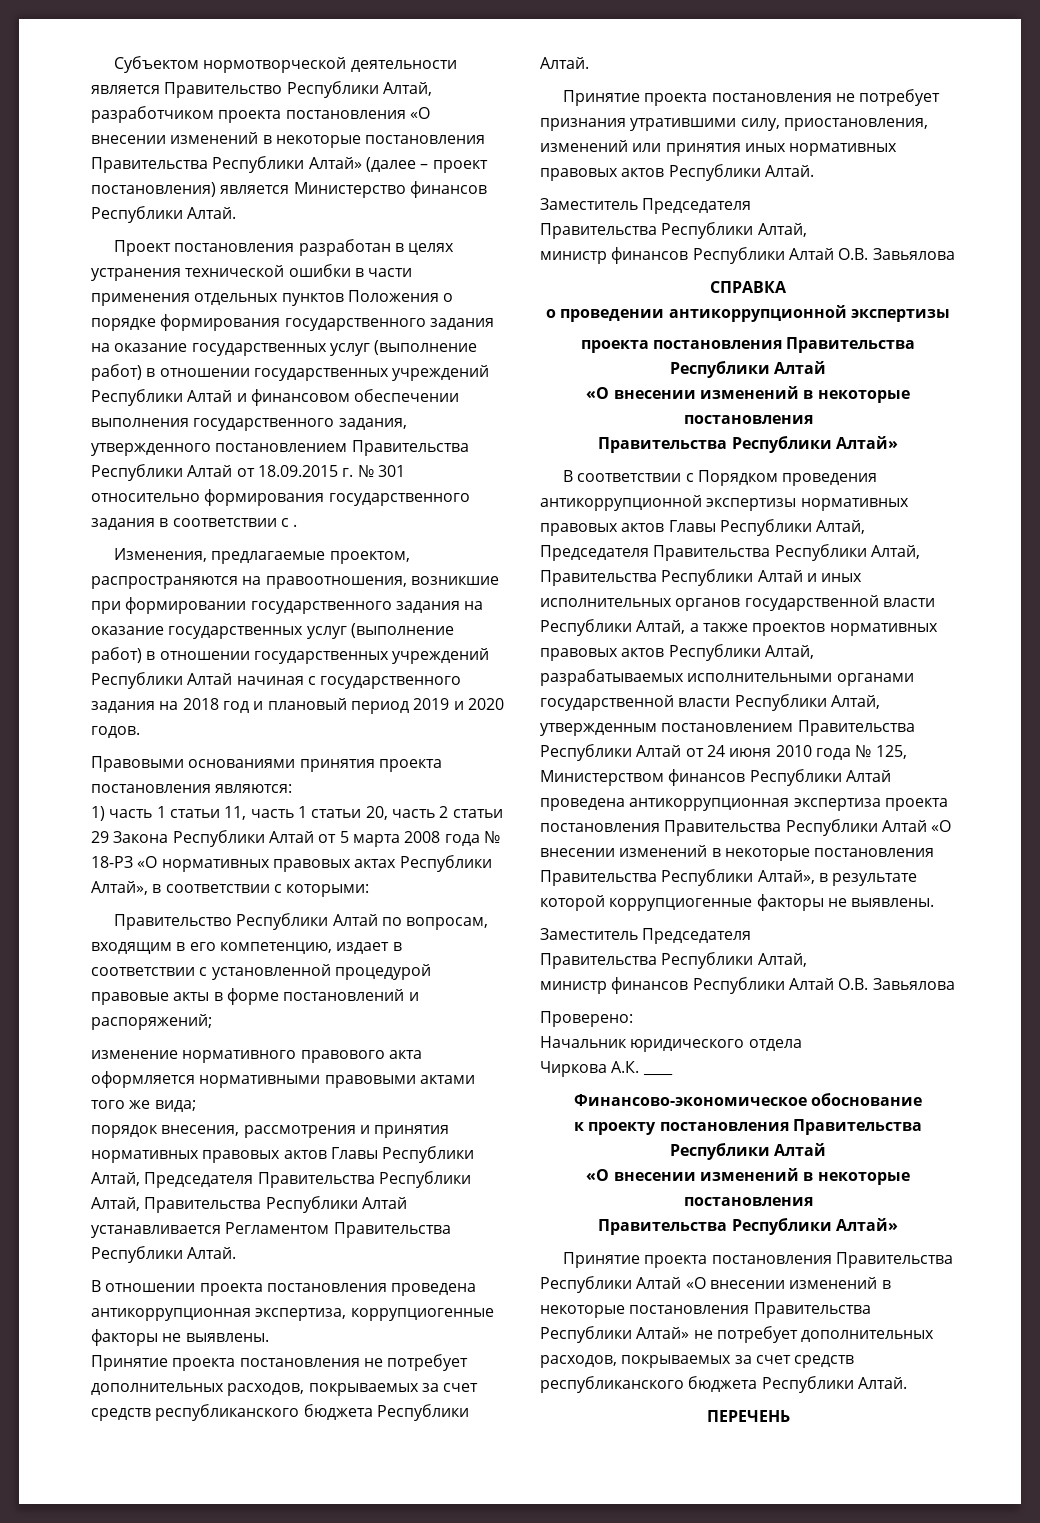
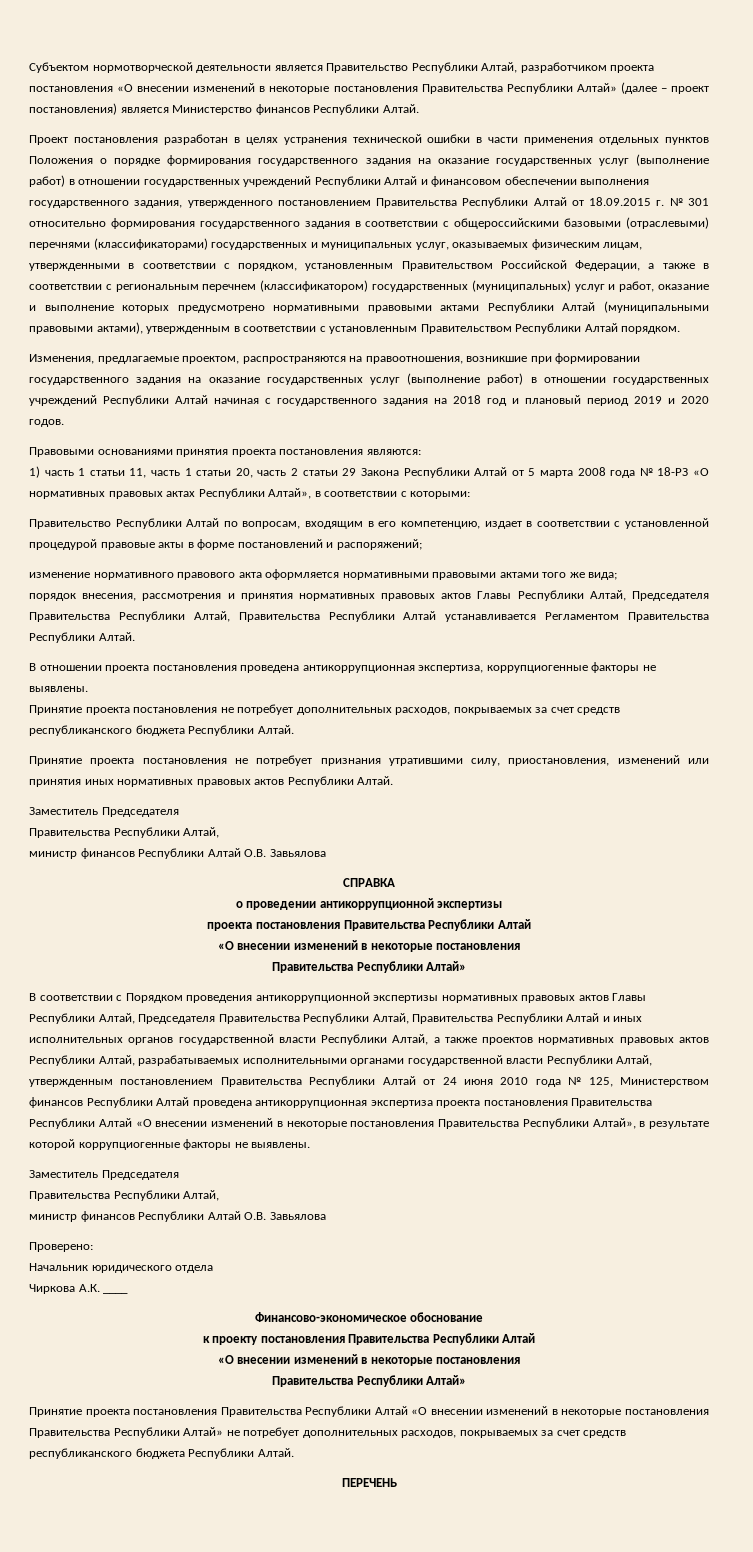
- Проект постановления разработан в целях устранения технической ошибки в части применения отдельных пунктов Положения о порядке формирования государственного задания на оказание государственных услуг (выполнение работ) в отношении государственных учреждений Республики Алтай и финансовом обеспечении выполнения государственного задания, утвержденного постановлением Правительства Республики Алтай от 18.09.2015 г. № 301 относительно формирования государственного задания в соответствии с .
+ Проект постановления разработан в целях устранения технической ошибки в части применения отдельных пунктов Положения о порядке формирования государственного задания на оказание государственных услуг (выполнение работ) в отношении государственных учреждений Республики Алтай и финансовом обеспечении выполнения государственного задания, утвержденного постановлением Правительства Республики Алтай от 18.09.2015 г. № 301 относительно формирования государственного задания в соответствии с общероссийскими базовыми (отраслевыми) перечнями (классификаторами) государственных и муниципальных услуг, оказываемых физическим лицам, утвержденными в соответствии с порядком, установленным Правительством Российской Федерации, а также в соответствии с региональным перечнем (классификатором) государственных (муниципальных) услуг и работ, оказание и выполнение которых предусмотрено нормативными правовыми актами Республики Алтай (муниципальными правовыми актами), утвержденным в соответствии с установленным Правительством Республики Алтай порядком.

